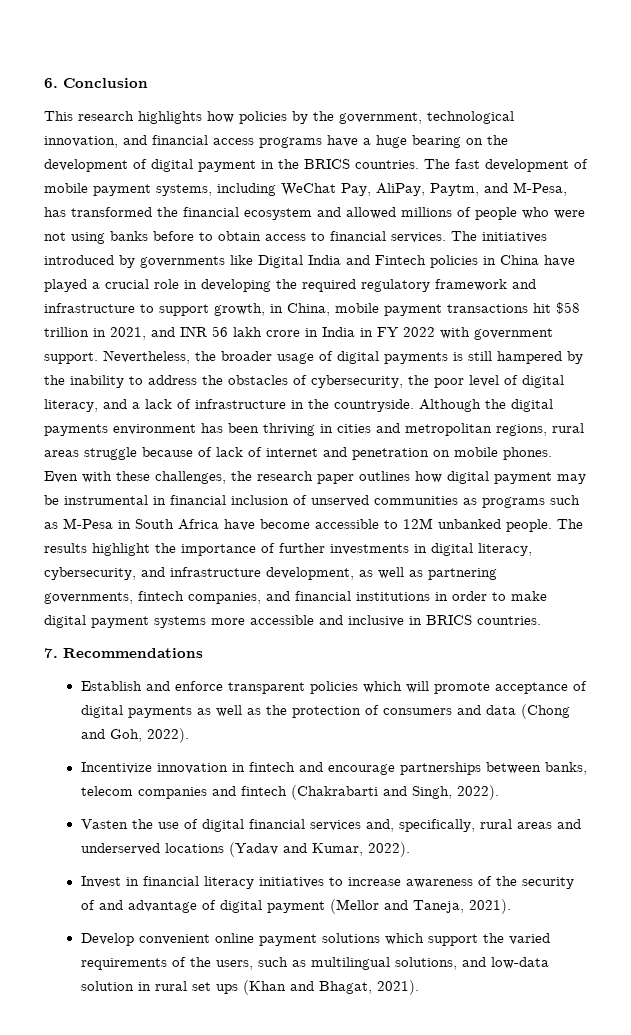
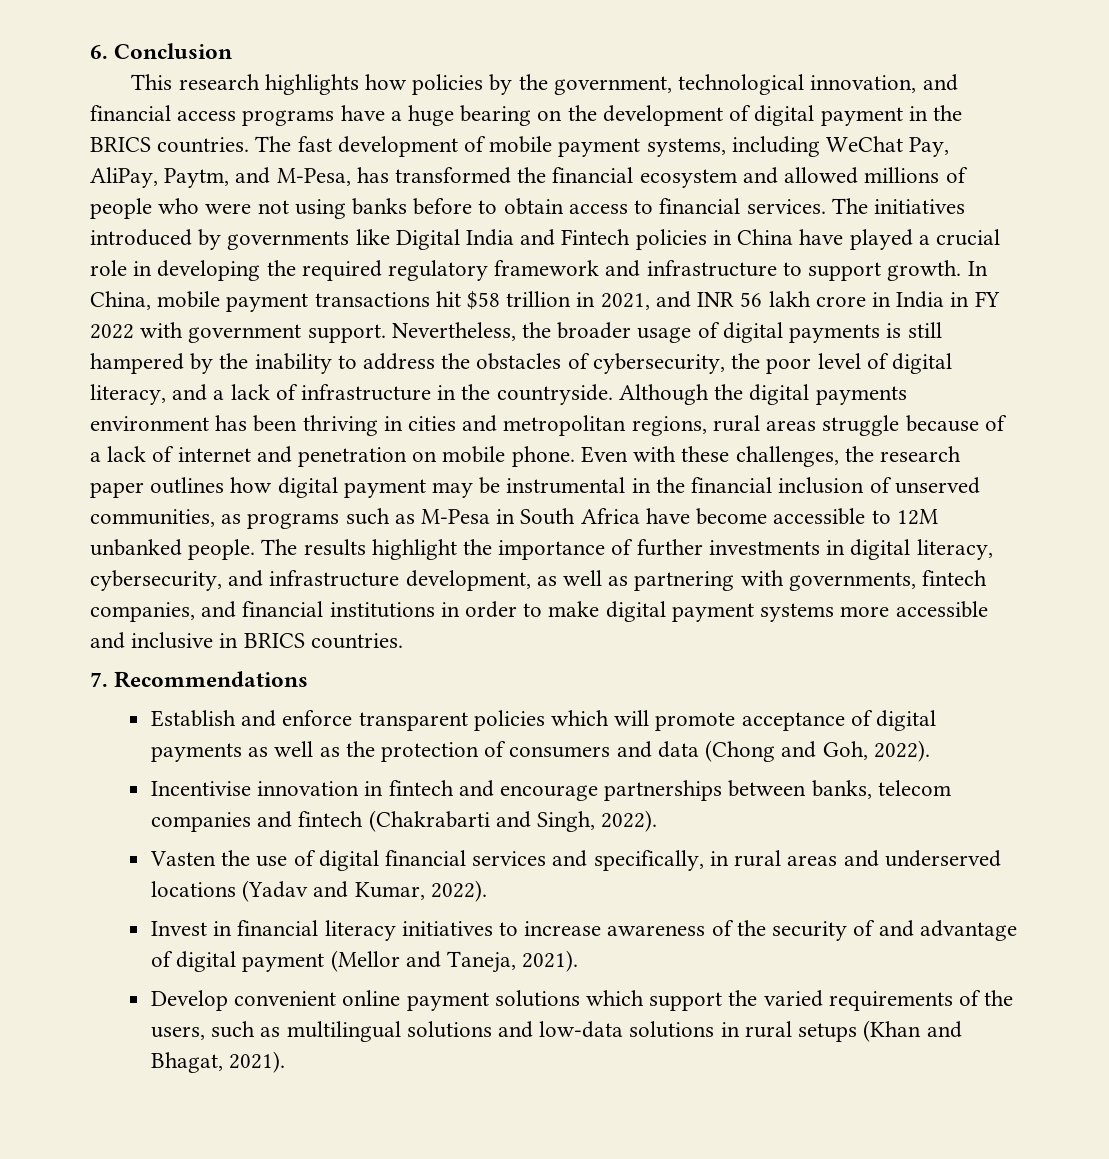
- The initiatives introduced by governments like Digital India and Fintech policies in China have played a crucial role in developing the required regulatory framework and infrastructure to support growth, in China, mobile payment transactions hit $58 trillion in 2021, and INR 56 lakh crore in India in FY 2022 with government support.
+ The initiatives introduced by governments like Digital India and Fintech policies in China have played a crucial role in developing the required regulatory framework and infrastructure to support growth. In China, mobile payment transactions hit $58 trillion in 2021, and INR 56 lakh crore in India in FY 2022 with government support.
- Although the digital payments environment has been thriving in cities and metropolitan regions, rural areas struggle because of lack of internet and penetration on mobile phones.
+ Although the digital payments environment has been thriving in cities and metropolitan regions, rural areas struggle because of a lack of internet and penetration on mobile phone.
- Even with these challenges, the research paper outlines how digital payment may be instrumental in financial inclusion of unserved communities as programs such as M-Pesa in South Africa have become accessible to 12M unbanked people.
+ Even with these challenges, the research paper outlines how digital payment may be instrumental in the financial inclusion of unserved communities, as programs such as M-Pesa in South Africa have become accessible to 12M unbanked people.
- The results highlight the importance of further investments in digital literacy, cybersecurity, and infrastructure development, as well as partnering governments, fintech companies, and financial institutions in order to make digital payment systems more accessible and inclusive in BRICS countries.
+ The results highlight the importance of further investments in digital literacy, cybersecurity, and infrastructure development, as well as partnering with governments, fintech companies, and financial institutions in order to make digital payment systems more accessible and inclusive in BRICS countries.
- Incentivize innovation in fintech and encourage partnerships between banks, telecom companies and fintech (Chakrabarti and Singh, 2022).
+ Incentivise innovation in fintech and encourage partnerships between banks, telecom companies and fintech (Chakrabarti and Singh, 2022).
- Vasten the use of digital financial services and, specifically, rural areas and underserved locations (Yadav and Kumar, 2022).
+ Vasten the use of digital financial services and specifically, in rural areas and underserved locations (Yadav and Kumar, 2022).
- Develop convenient online payment solutions which support the varied requirements of the users, such as multilingual solutions, and low-data solution in rural set ups (Khan and Bhagat, 2021).
+ Develop convenient online payment solutions which support the varied requirements of the users, such as multilingual solutions and low-data solutions in rural setups (Khan and Bhagat, 2021).

